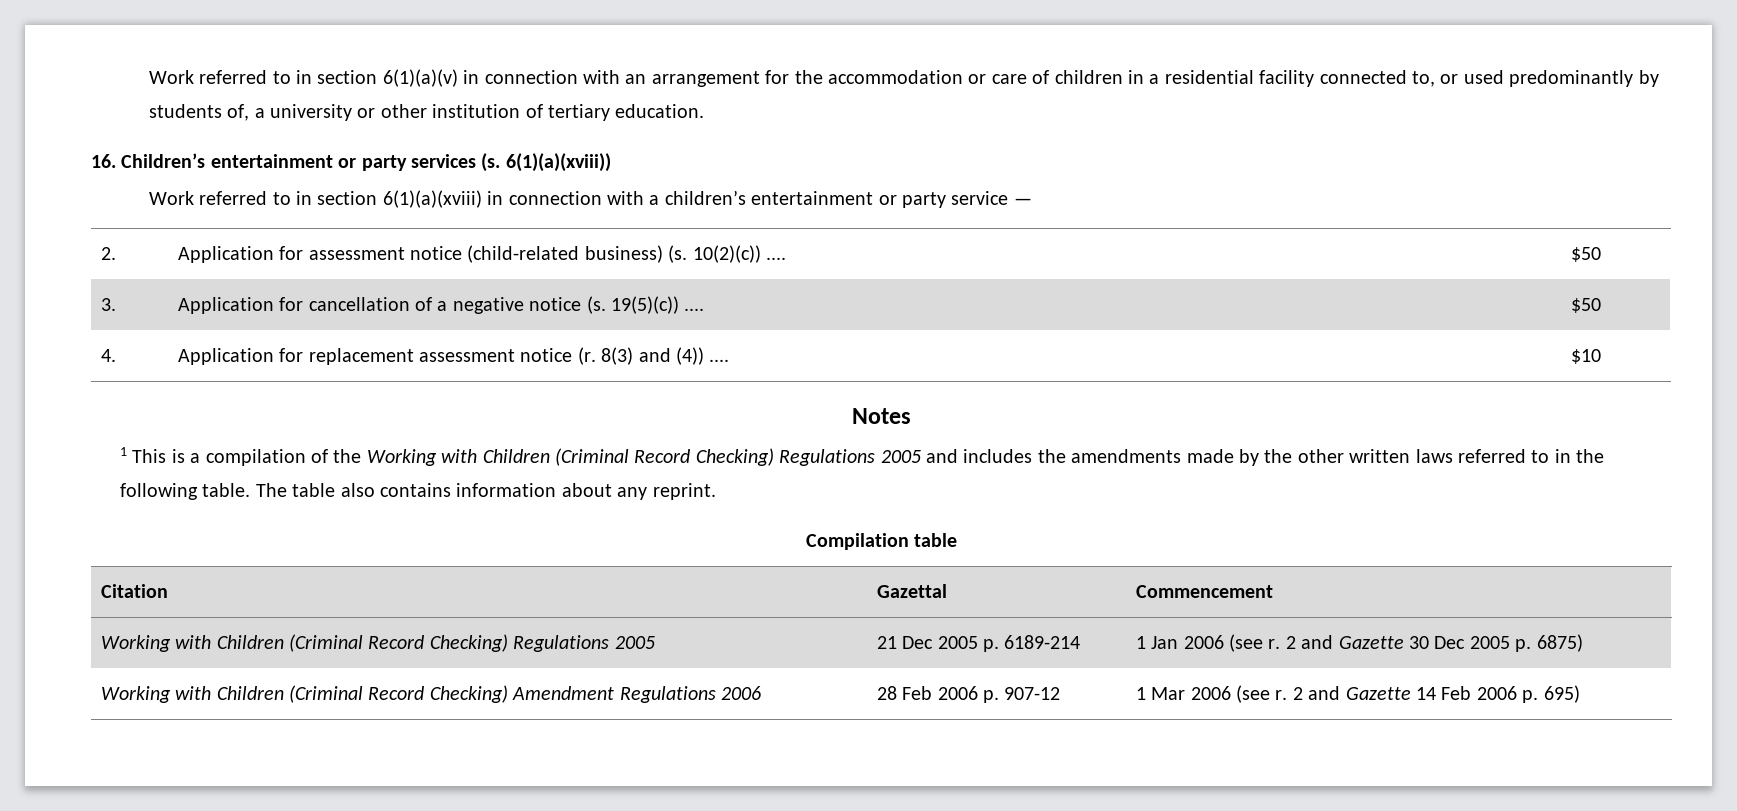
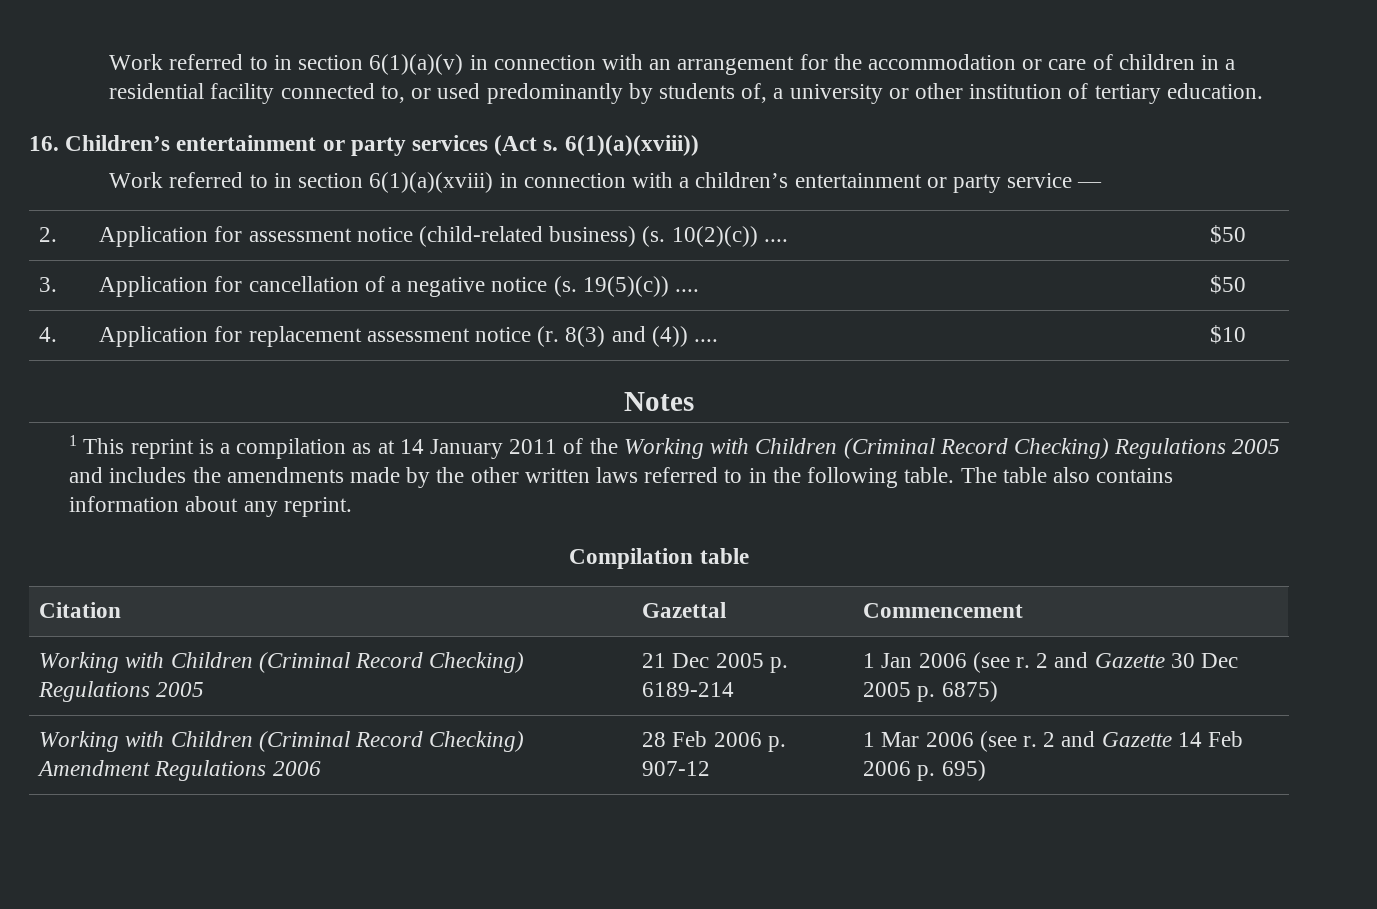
- 16. Children’s entertainment or party services (s.
+ 16. Children’s entertainment or party services (Act s.
- 1 This is a compilation of the Working with Children (Criminal Record Checking) Regulations 2005 and includes the amendments made by the other written laws referred to in the following table.
+ 1 This reprint is a compilation as at 14 January 2011 of the Working with Children (Criminal Record Checking) Regulations 2005 and includes the amendments made by the other written laws referred to in the following table.

